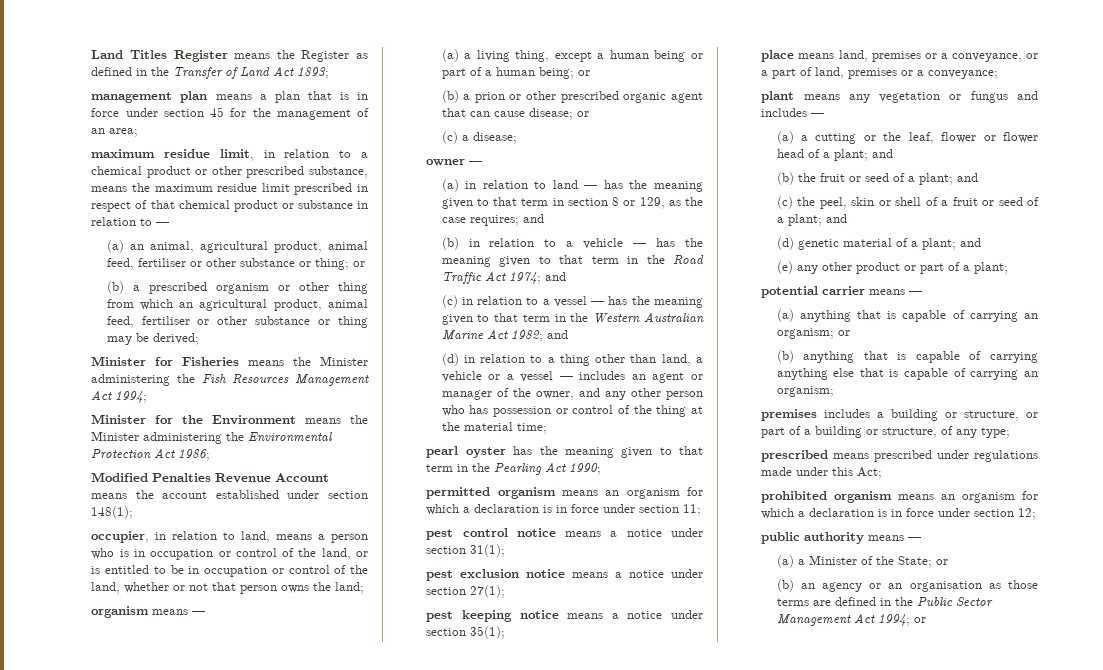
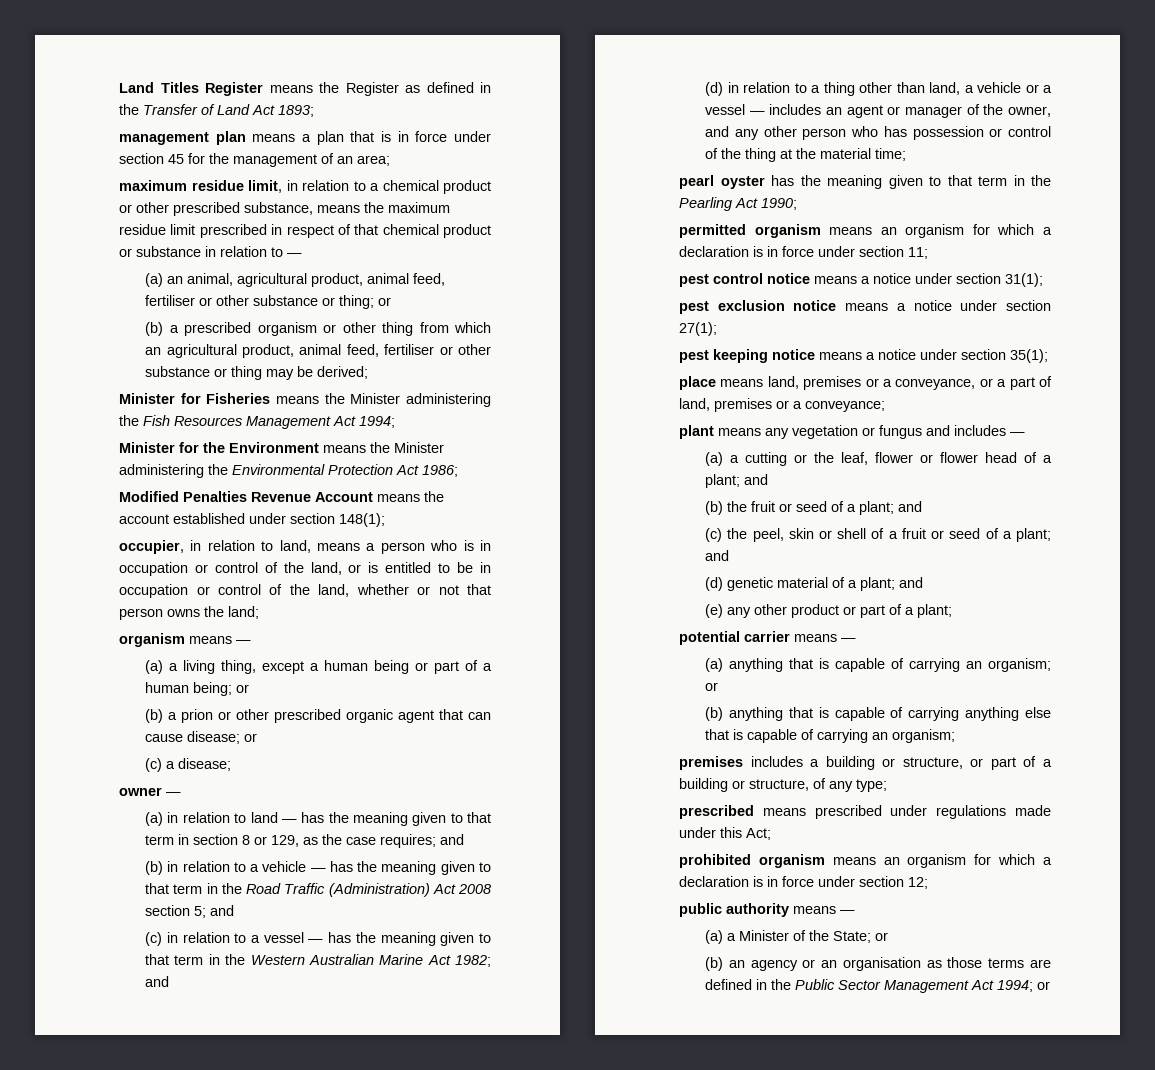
- (b) in relation to a vehicle — has the meaning given to that term in the Road Traffic Act 1974; and
+ (b) in relation to a vehicle — has the meaning given to that term in the Road Traffic (Administration) Act 2008 section 5; and

